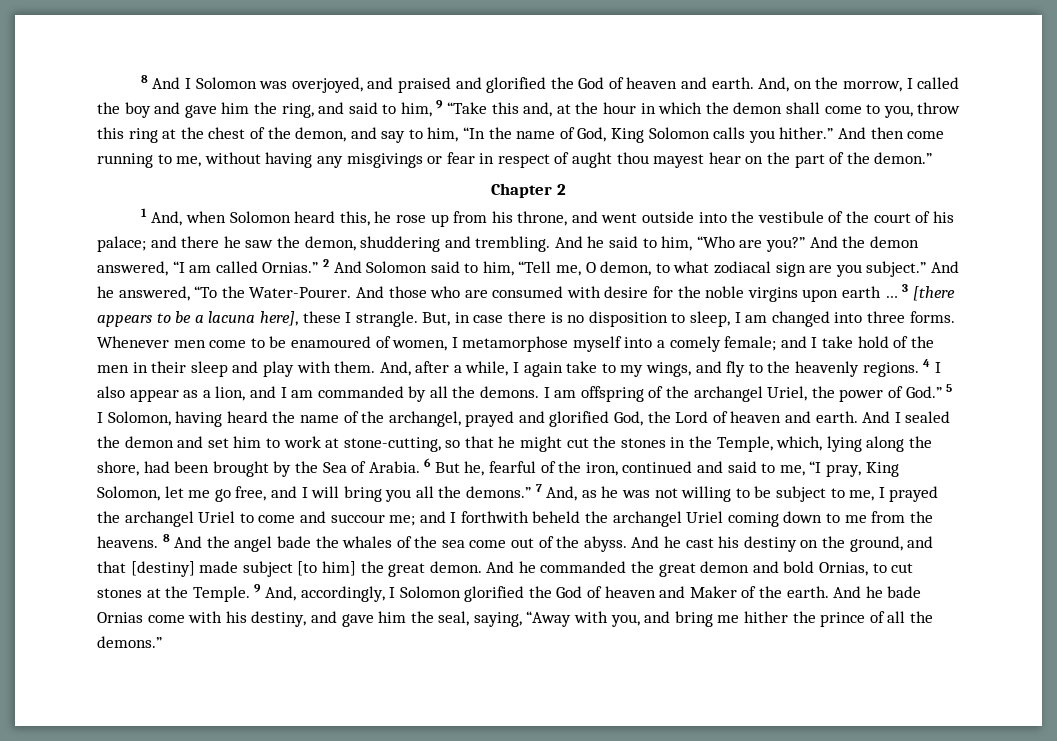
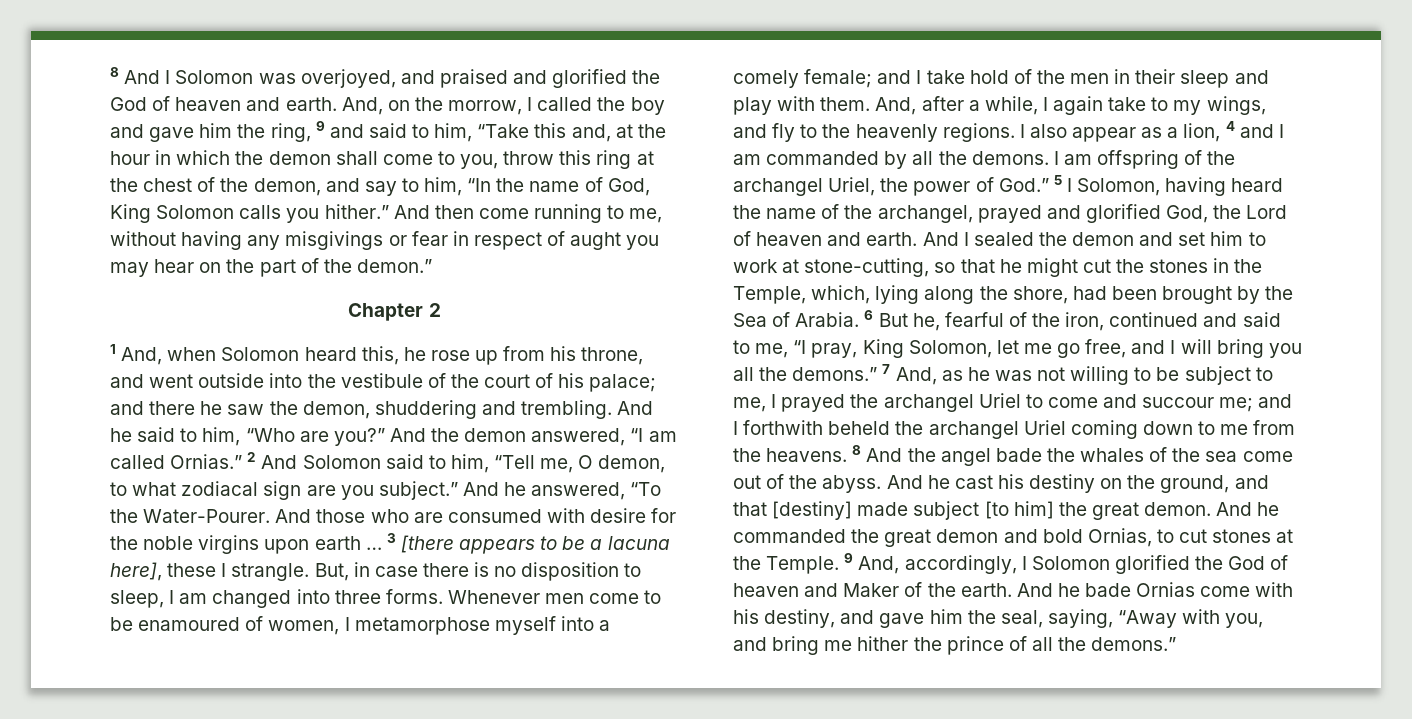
- And, on the morrow, I called the boy and gave him the ring, and said to him, 9 “Take this and, at the hour in which the demon shall come to you, throw this ring at the chest of the demon, and say to him, “In the name of God, King Solomon calls you hither.”
+ And, on the morrow, I called the boy and gave him the ring, 9 and said to him, “Take this and, at the hour in which the demon shall come to you, throw this ring at the chest of the demon, and say to him, “In the name of God, King Solomon calls you hither.”
- And then come running to me, without having any misgivings or fear in respect of aught thou mayest hear on the part of the demon.”
+ And then come running to me, without having any misgivings or fear in respect of aught you may hear on the part of the demon.”
- 4 I also appear as a lion, and I am commanded by all the demons.
+ I also appear as a lion, 4 and I am commanded by all the demons.

